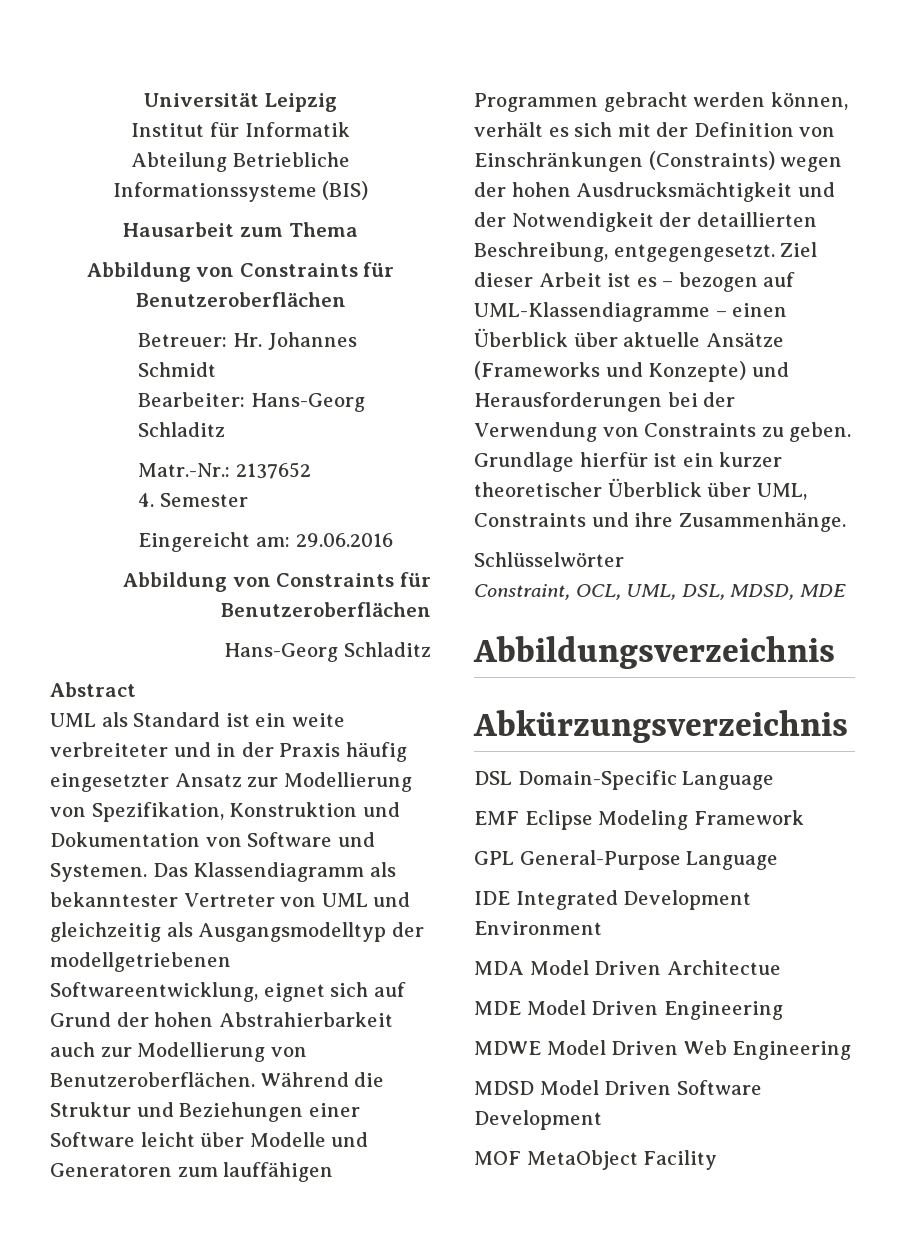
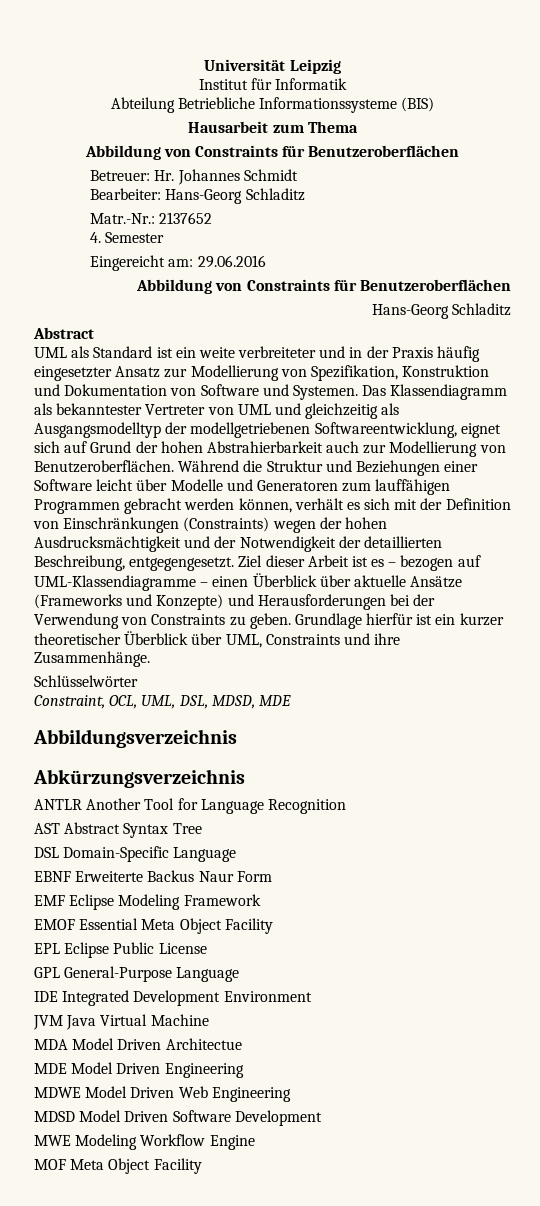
+ ANTLR Another Tool for Language Recognition
+ AST Abstract Syntax Tree
  DSL Domain-Specific Language
+ EBNF Erweiterte Backus Naur Form
  EMF Eclipse Modeling Framework
+ EMOF Essential Meta Object Facility
+ EPL Eclipse Public License
+ JVM Java Virtual Machine
+ MWE Modeling Workflow Engine
- MOF MetaObject Facility
+ MOF Meta Object Facility

